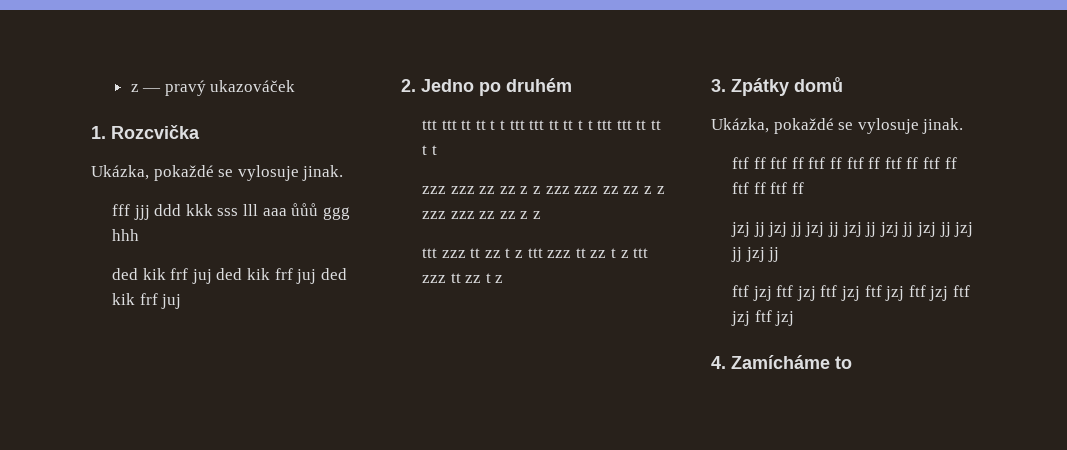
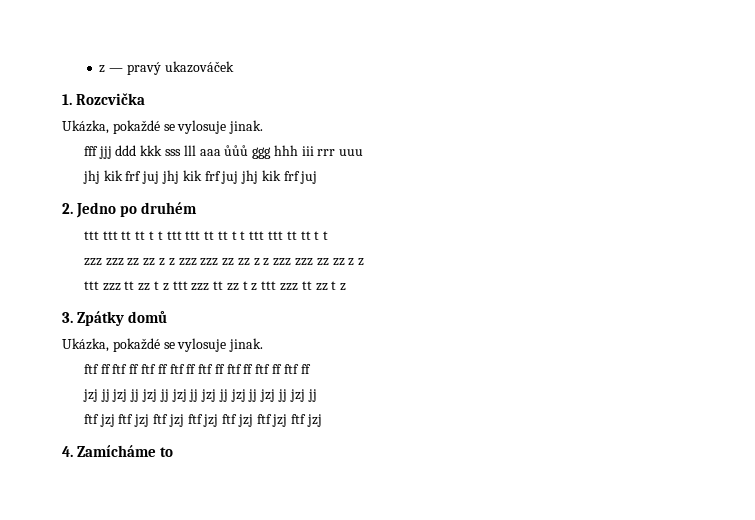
- fff jjj ddd kkk sss lll aaa ůůů ggg hhh
- ded kik frf juj ded kik frf juj ded kik frf juj
+ fff jjj ddd kkk sss lll aaa ůůů ggg hhh iii rrr uuu
+ jhj kik frf juj jhj kik frf juj jhj kik frf juj

